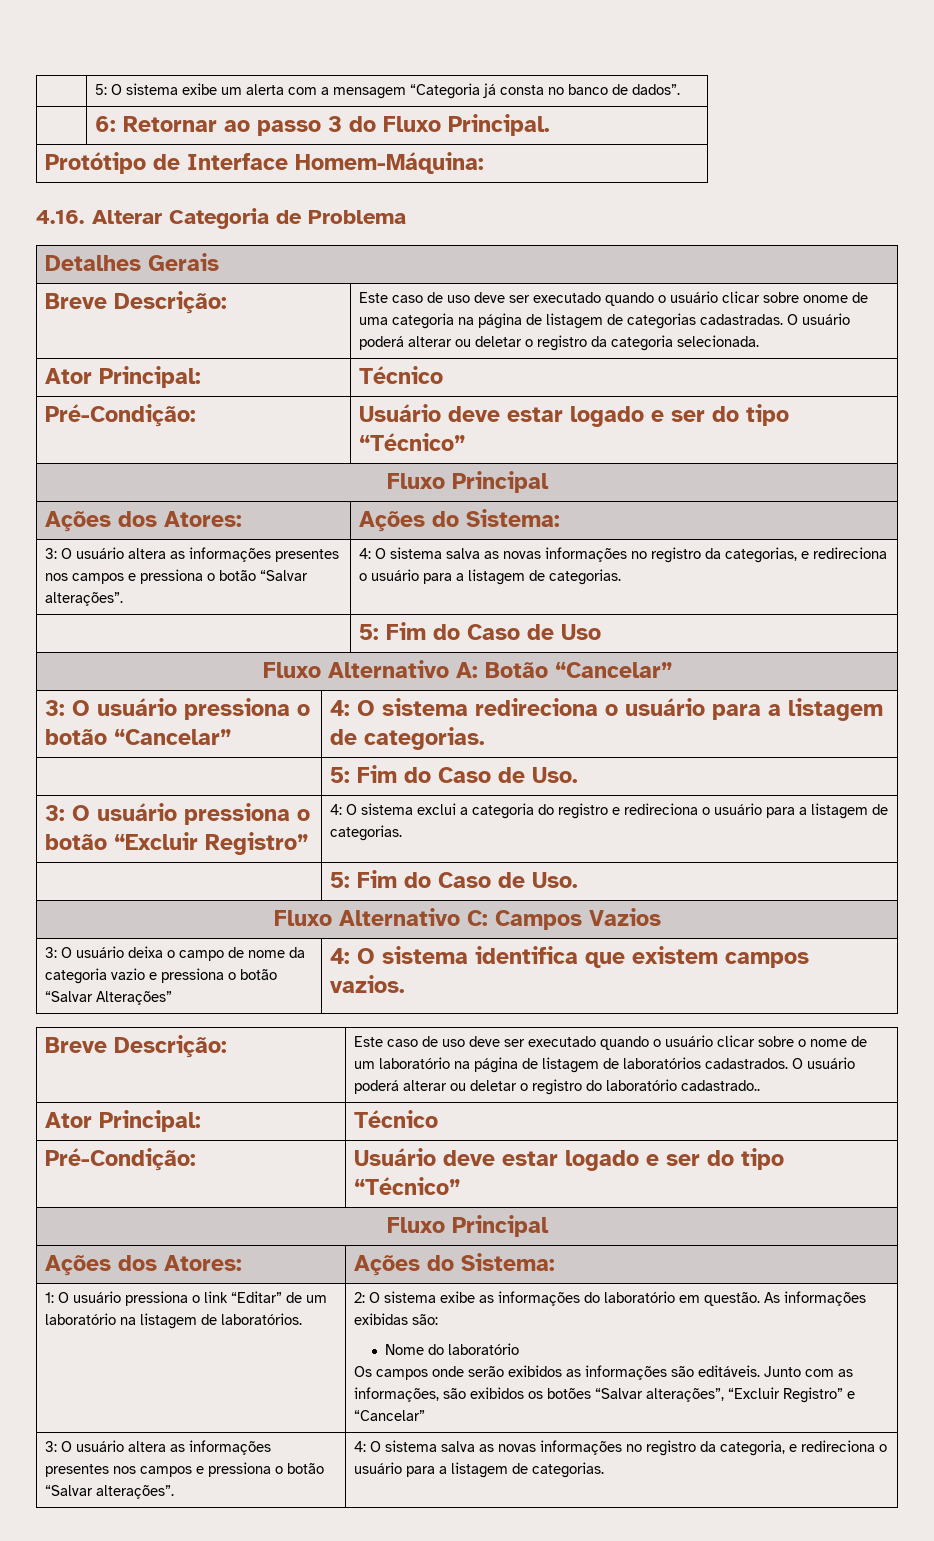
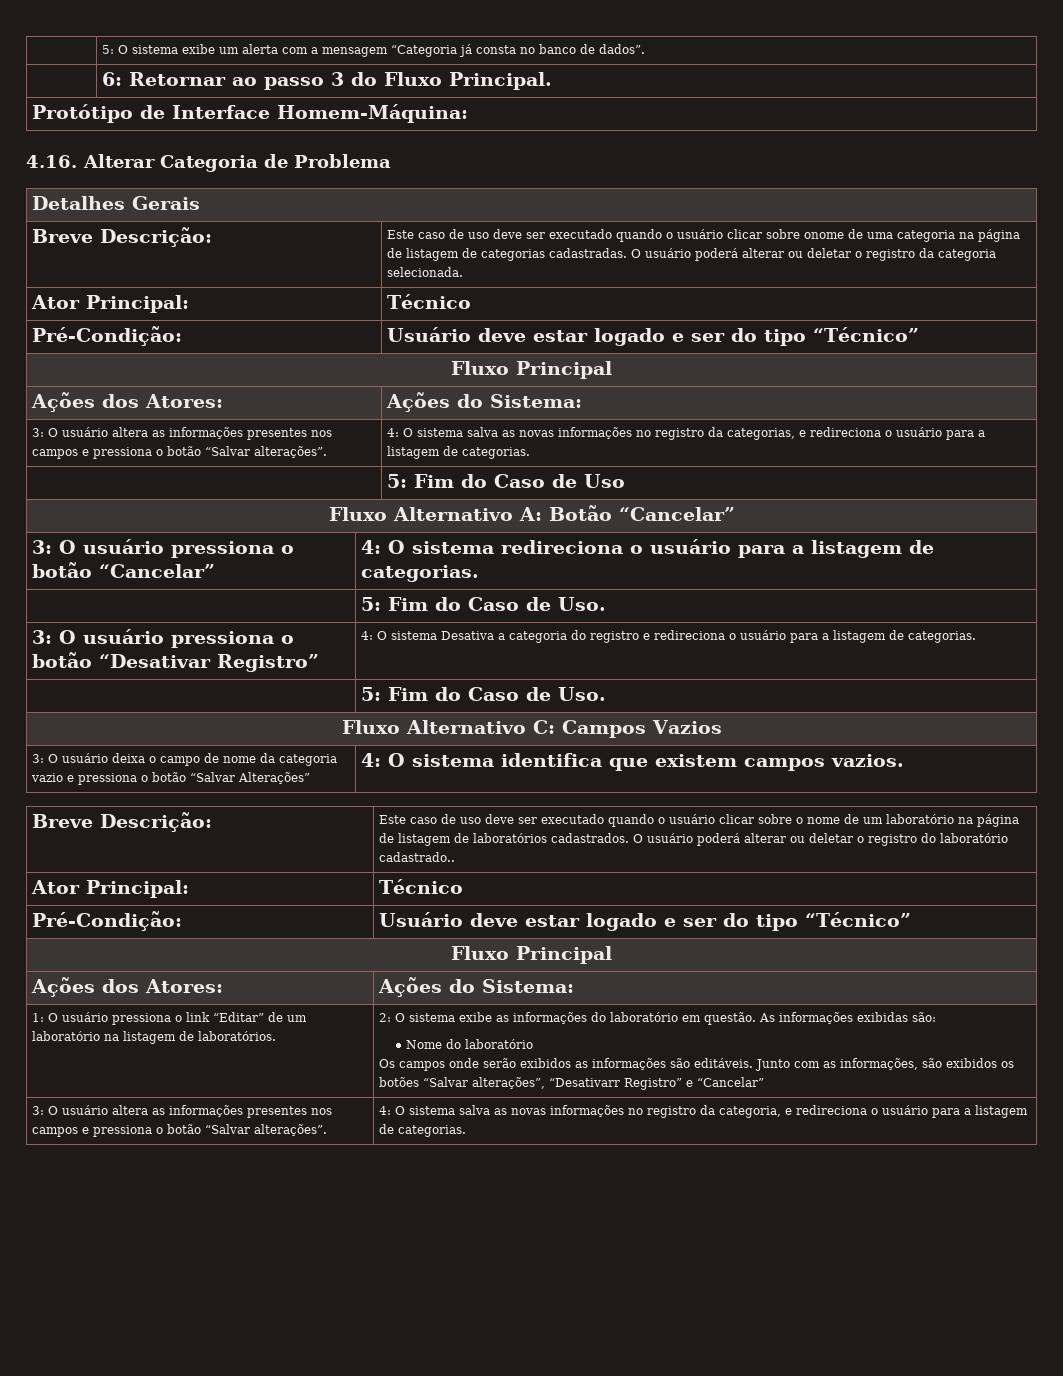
- 3: O usuário pressiona o botão “Excluir Registro” | 4: O sistema exclui a categoria do registro e redireciona o usuário para a listagem de categorias.
+ 3: O usuário pressiona o botão “Desativar Registro” | 4: O sistema Desativa a categoria do registro e redireciona o usuário para a listagem de categorias.
- Junto com as informações, são exibidos os botões “Salvar alterações”, “Excluir Registro” e “Cancelar”
+ Junto com as informações, são exibidos os botões “Salvar alterações”, “Desativarr Registro” e “Cancelar”

